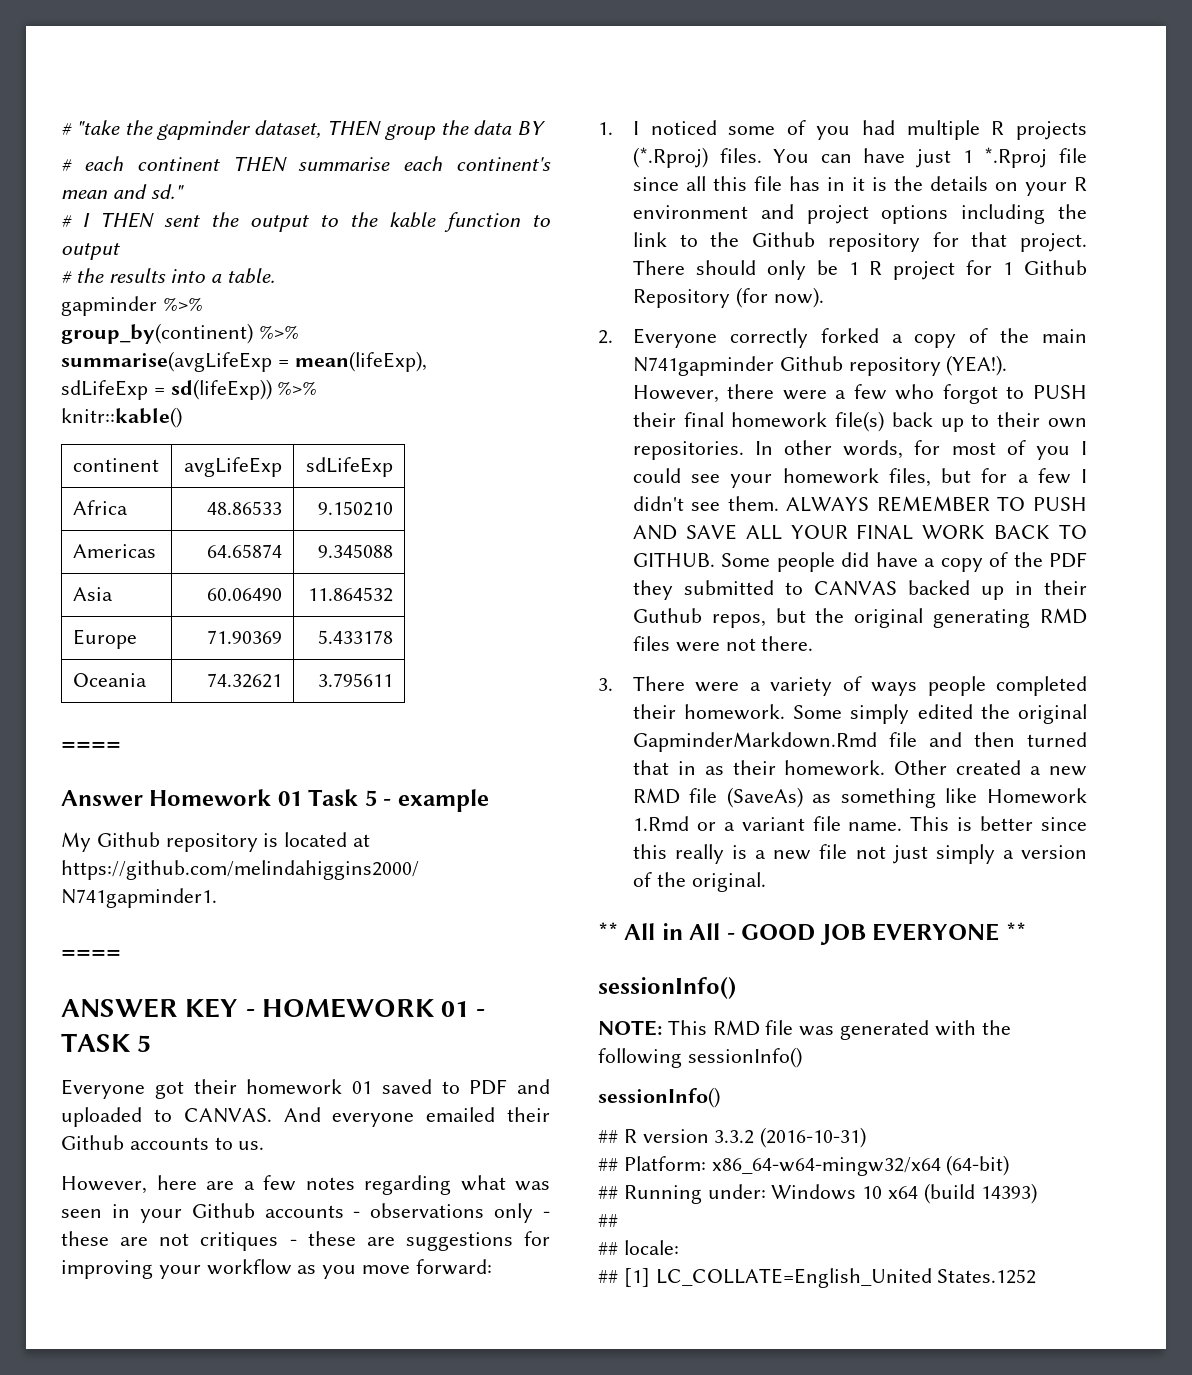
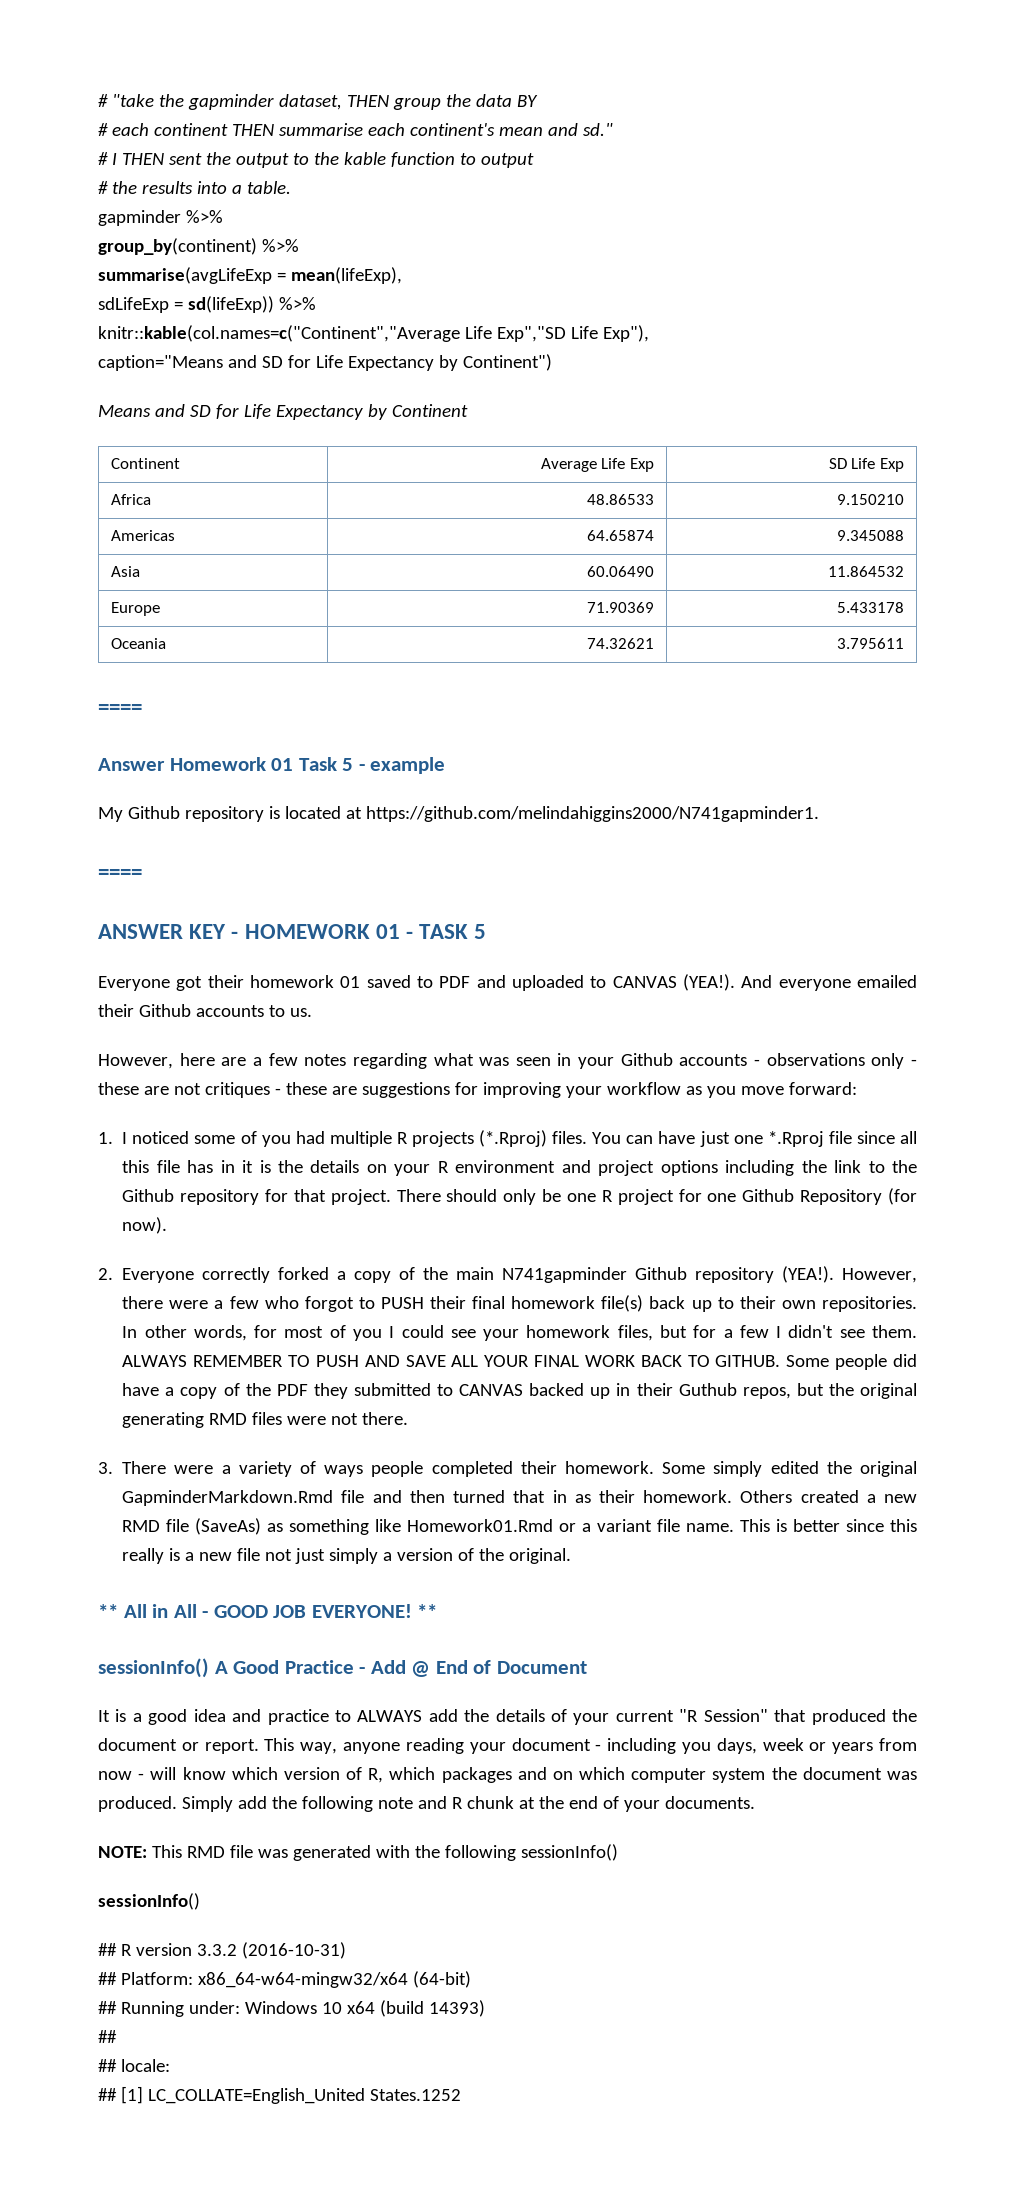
- knitr::kable()
- continent | avgLifeExp | sdLifeExp
+ knitr::kable(col.names=c("Continent","Average Life Exp","SD Life Exp"),
+ caption="Means and SD for Life Expectancy by Continent")
+ Means and SD for Life Expectancy by Continent
+ Continent | Average Life Exp | SD Life Exp
- Everyone got their homework 01 saved to PDF and uploaded to CANVAS.
+ Everyone got their homework 01 saved to PDF and uploaded to CANVAS (YEA!).
- You can have just 1 *.Rproj file since all this file has in it is the details on your R environment and project options including the link to the Github repository for that project.
+ You can have just one *.Rproj file since all this file has in it is the details on your R environment and project options including the link to the Github repository for that project.
- There should only be 1 R project for 1 Github Repository (for now).
+ There should only be one R project for one Github Repository (for now).
- Other created a new RMD file (SaveAs) as something like Homework 1.Rmd or a variant file name.
+ Others created a new RMD file (SaveAs) as something like Homework01.Rmd or a variant file name.
- ** All in All - GOOD JOB EVERYONE **
- sessionInfo()
+ ** All in All - GOOD JOB EVERYONE! **
+ sessionInfo() A Good Practice - Add @ End of Document
+ It is a good idea and practice to ALWAYS add the details of your current "R Session" that produced the document or report. This way, anyone reading your document - including you days, week or years from now - will know which version of R, which packages and on which computer system the document was produced. Simply add the following note and R chunk at the end of your documents.

